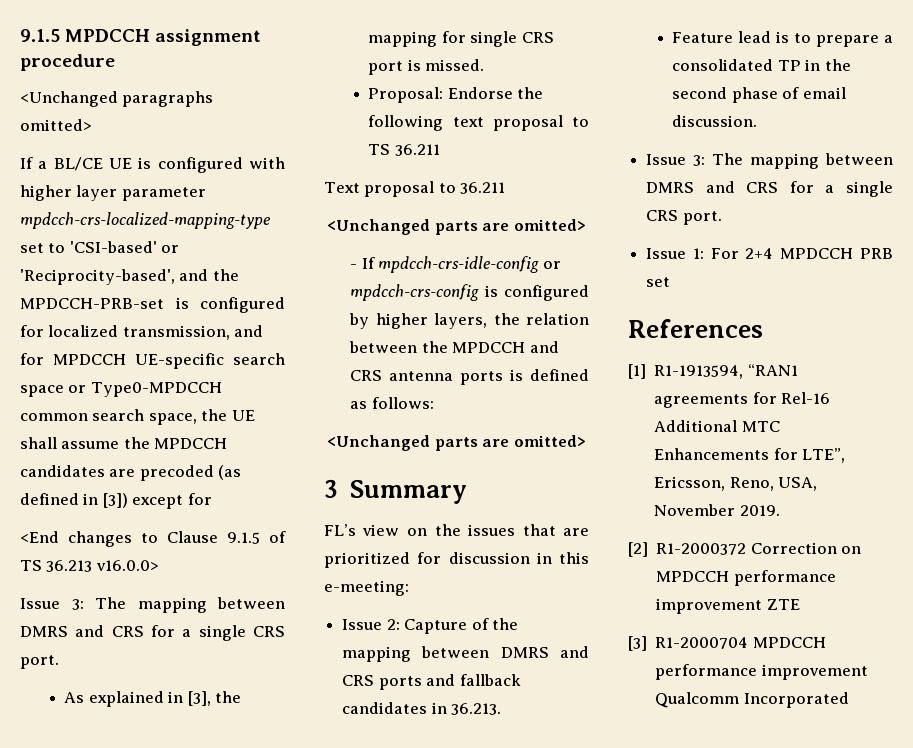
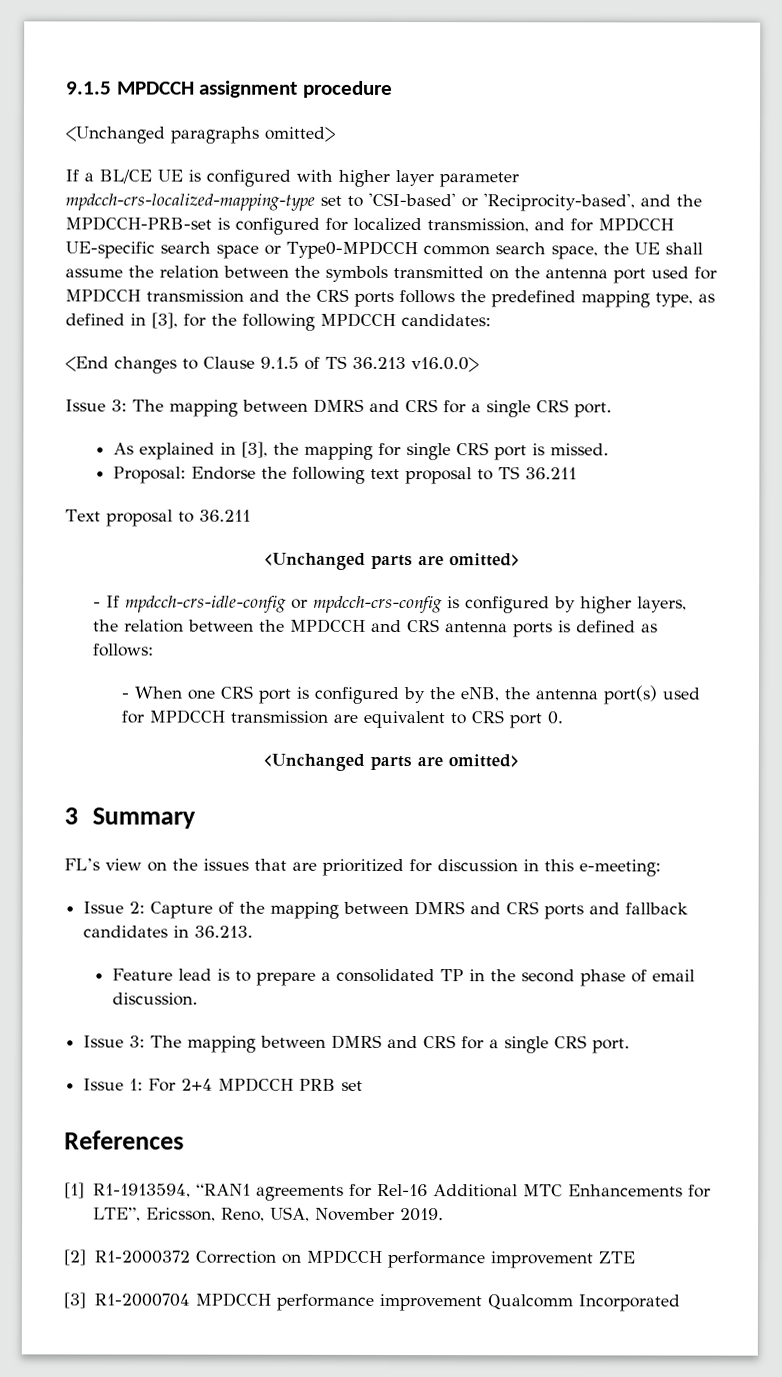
- If a BL/CE UE is configured with higher layer parameter mpdcch-crs-localized-mapping-type set to 'CSI-based' or 'Reciprocity-based', and the MPDCCH-PRB-set is configured for localized transmission, and for MPDCCH UE-specific search space or Type0-MPDCCH common search space, the UE shall assume the MPDCCH candidates are precoded (as defined in [3]) except for
+ If a BL/CE UE is configured with higher layer parameter mpdcch-crs-localized-mapping-type set to 'CSI-based' or 'Reciprocity-based', and the MPDCCH-PRB-set is configured for localized transmission, and for MPDCCH UE-specific search space or Type0-MPDCCH common search space, the UE shall assume the relation between the symbols transmitted on the antenna port used for MPDCCH transmission and the CRS ports follows the predefined mapping type, as defined in [3], for the following MPDCCH candidates:
+ - When one CRS port is configured by the eNB, the antenna port(s) used for MPDCCH transmission are equivalent to CRS port 0.

